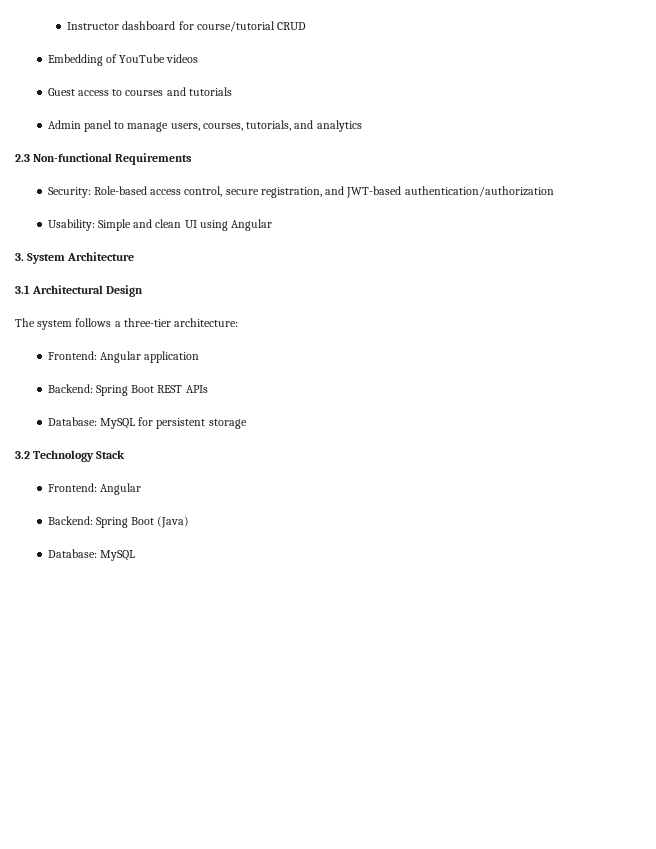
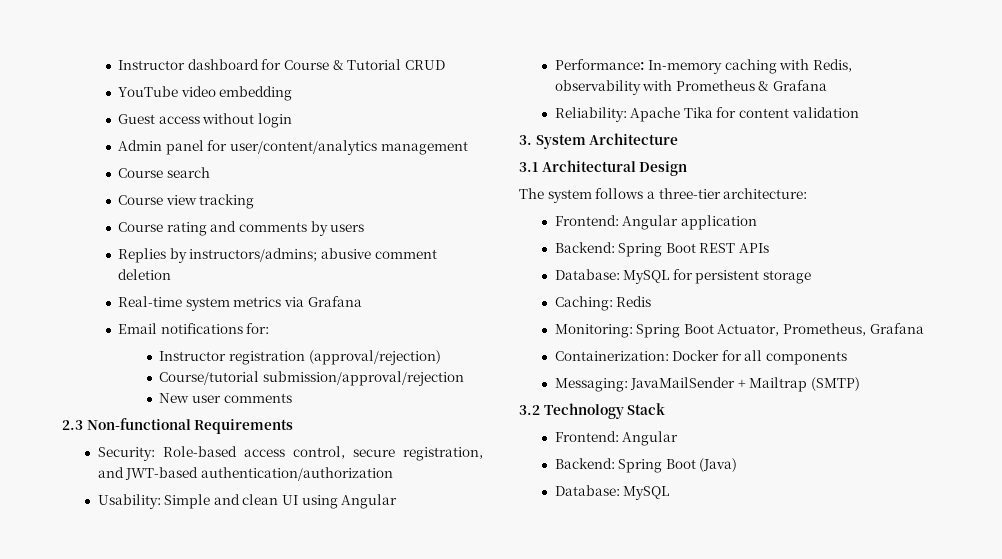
- Instructor dashboard for course/tutorial CRUD
- Embedding of YouTube videos
- Guest access to courses and tutorials
- Admin panel to manage users, courses, tutorials, and analytics
+ Instructor dashboard for Course & Tutorial CRUD
+ YouTube video embedding
+ Guest access without login
+ Admin panel for user/content/analytics management
+ Course search
+ Course view tracking
+ Course rating and comments by users
+ Replies by instructors/admins; abusive comment deletion
+ Real-time system metrics via Grafana
+ Email notifications for:
+ Instructor registration (approval/rejection)
+ Course/tutorial submission/approval/rejection
+ New user comments
+ Performance: In-memory caching with Redis, observability with Prometheus & Grafana
+ Reliability: Apache Tika for content validation
+ Caching: Redis
+ Monitoring: Spring Boot Actuator, Prometheus, Grafana
+ Containerization: Docker for all components
+ Messaging: JavaMailSender + Mailtrap (SMTP)

